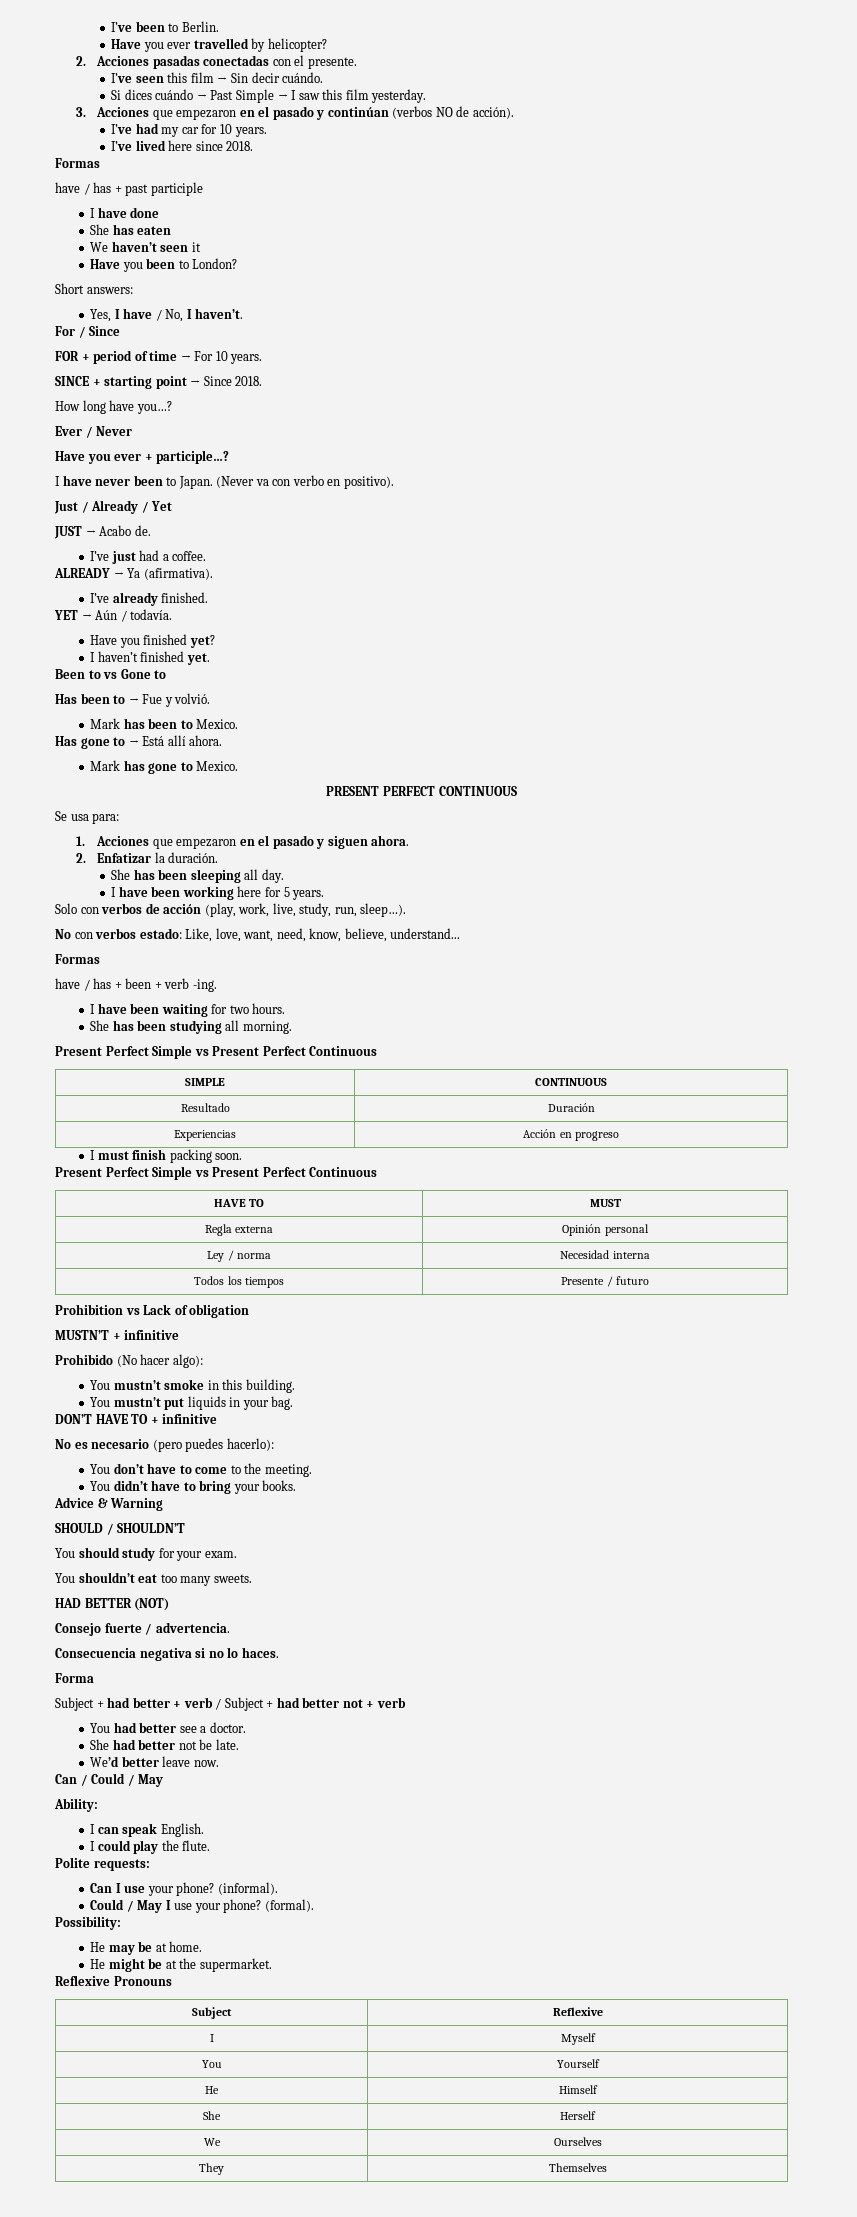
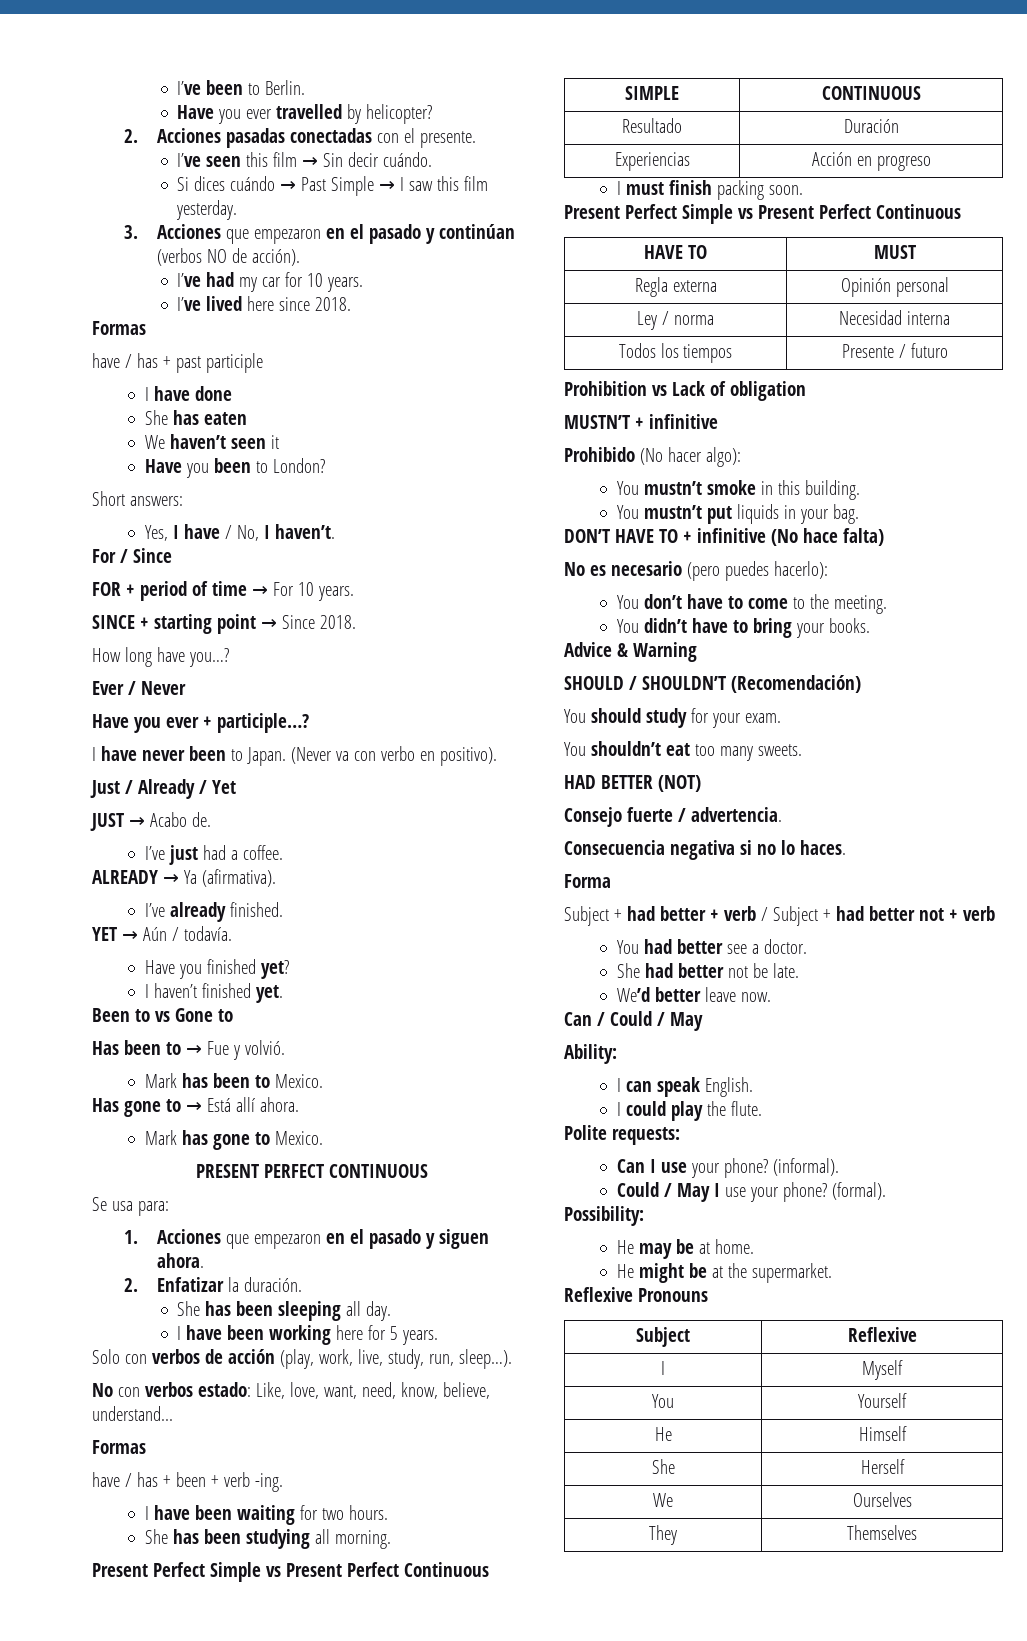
- DON’T HAVE TO + infinitive
+ DON’T HAVE TO + infinitive (No hace falta)
- SHOULD / SHOULDN’T
+ SHOULD / SHOULDN’T (Recomendación)

